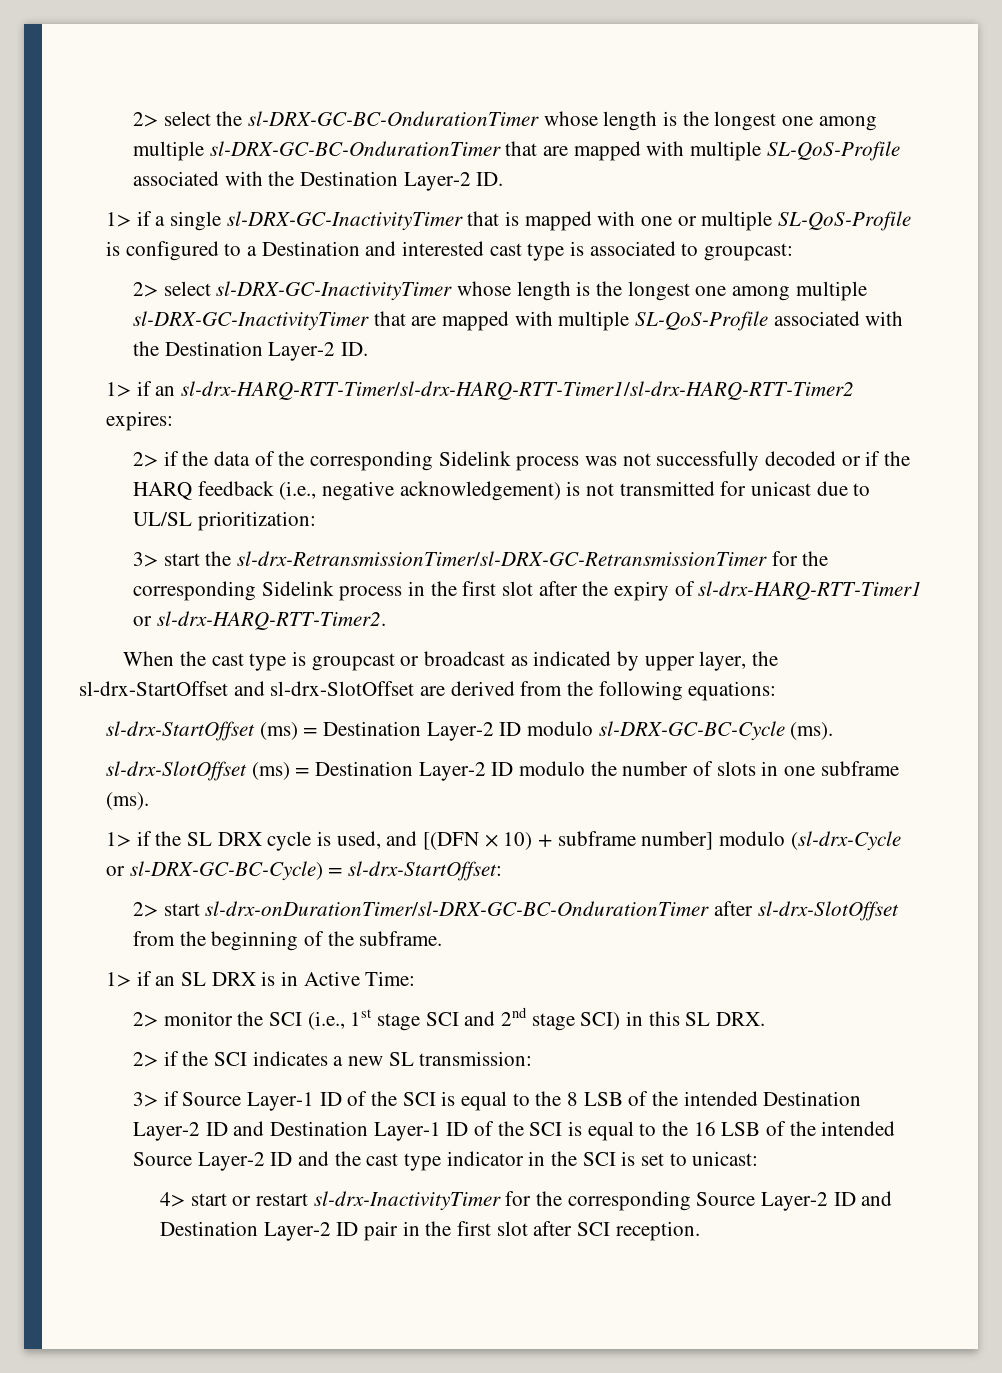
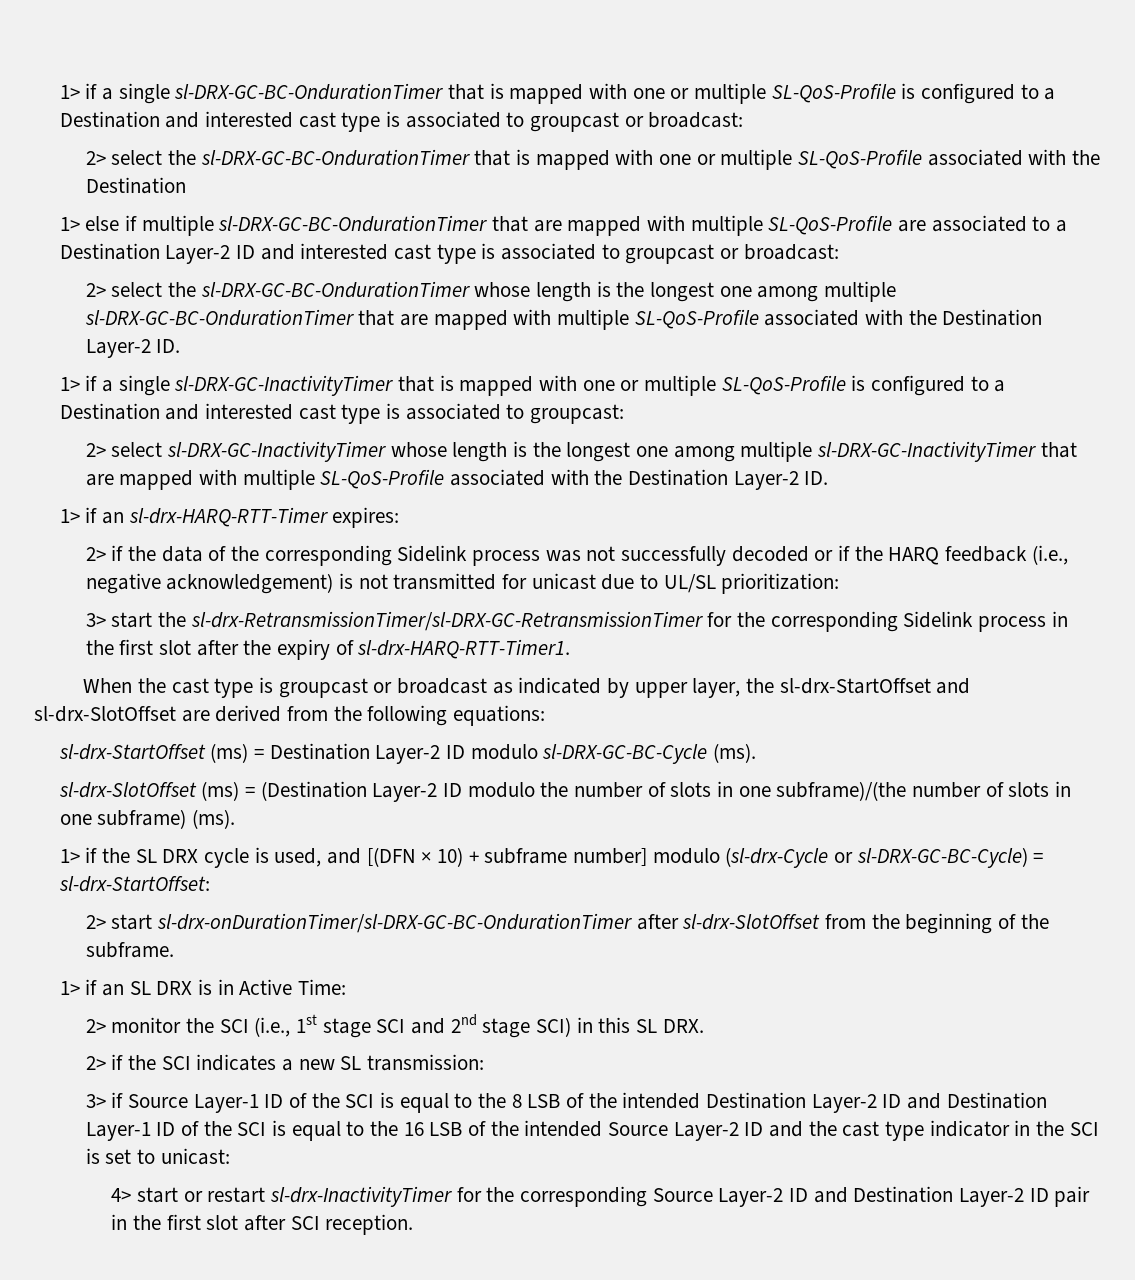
+ 1> if a single sl-DRX-GC-BC-OndurationTimer that is mapped with one or multiple SL-QoS-Profile is configured to a Destination and interested cast type is associated to groupcast or broadcast:
+ 2> select the sl-DRX-GC-BC-OndurationTimer that is mapped with one or multiple SL-QoS-Profile associated with the Destination
+ 1> else if multiple sl-DRX-GC-BC-OndurationTimer that are mapped with multiple SL-QoS-Profile are associated to a Destination Layer-2 ID and interested cast type is associated to groupcast or broadcast:
- 1> if an sl-drx-HARQ-RTT-Timer/sl-drx-HARQ-RTT-Timer1/sl-drx-HARQ-RTT-Timer2 expires:
+ 1> if an sl-drx-HARQ-RTT-Timer expires:
- 3> start the sl-drx-RetransmissionTimer/sl-DRX-GC-RetransmissionTimer for the corresponding Sidelink process in the first slot after the expiry of sl-drx-HARQ-RTT-Timer1 or sl-drx-HARQ-RTT-Timer2.
+ 3> start the sl-drx-RetransmissionTimer/sl-DRX-GC-RetransmissionTimer for the corresponding Sidelink process in the first slot after the expiry of sl-drx-HARQ-RTT-Timer1.
- sl-drx-SlotOffset (ms) = Destination Layer-2 ID modulo the number of slots in one subframe (ms).
+ sl-drx-SlotOffset (ms) = (Destination Layer-2 ID modulo the number of slots in one subframe)/(the number of slots in one subframe) (ms).

